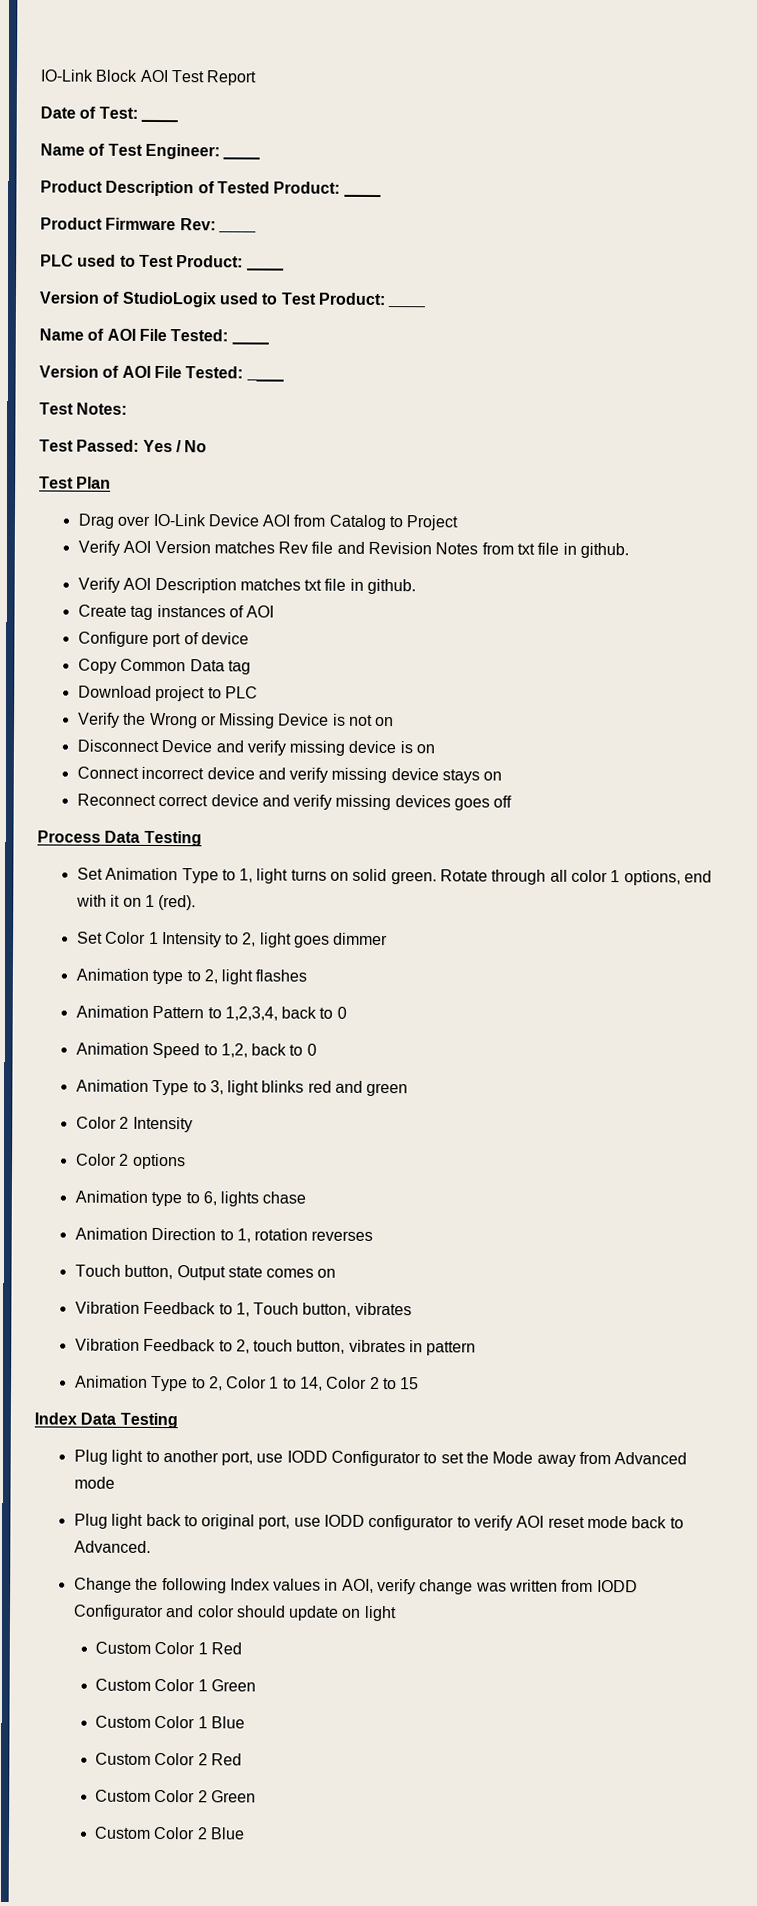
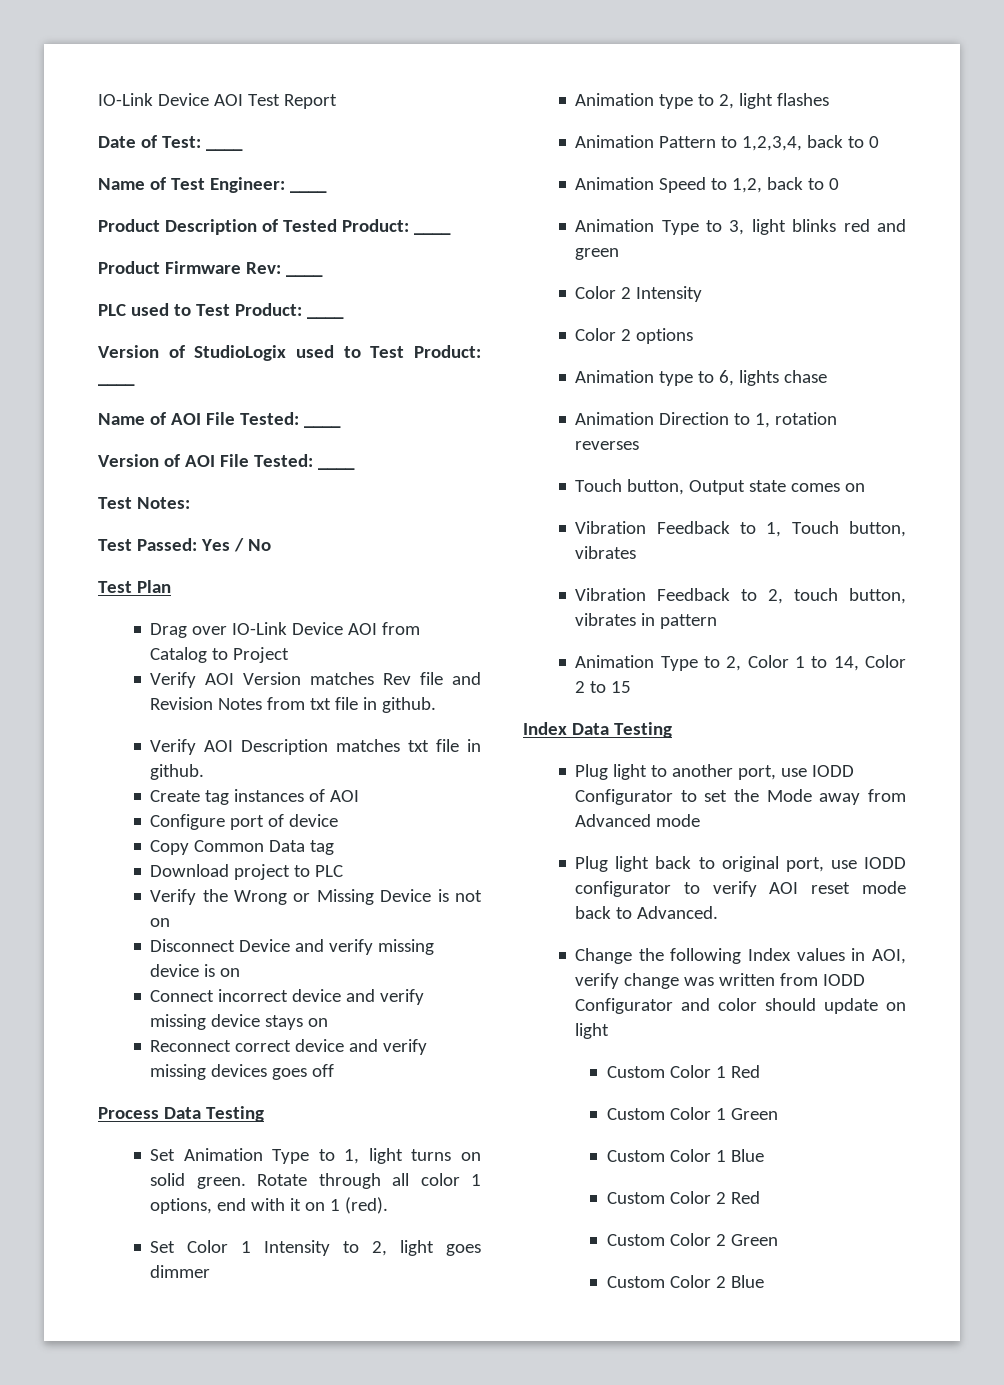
- IO-Link Block AOI Test Report
+ IO-Link Device AOI Test Report

